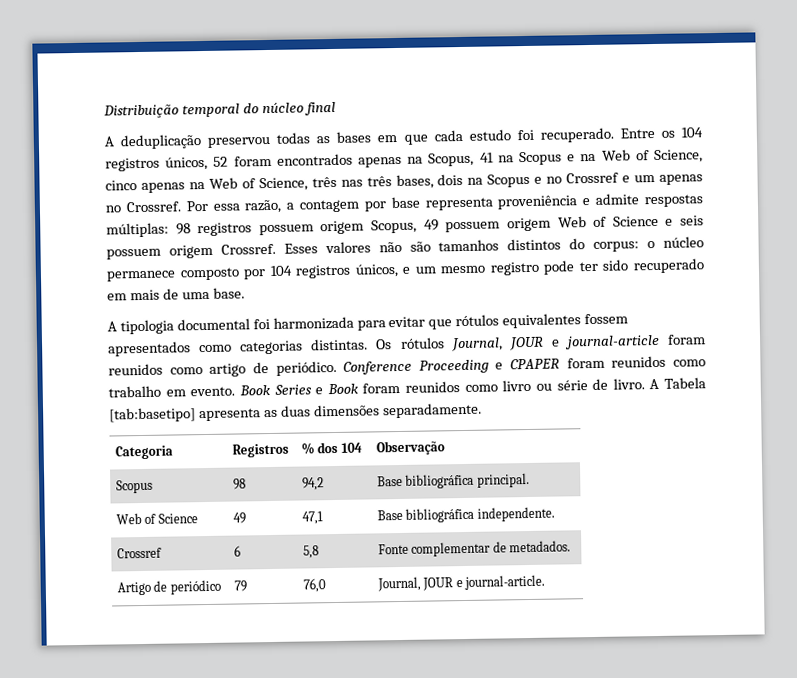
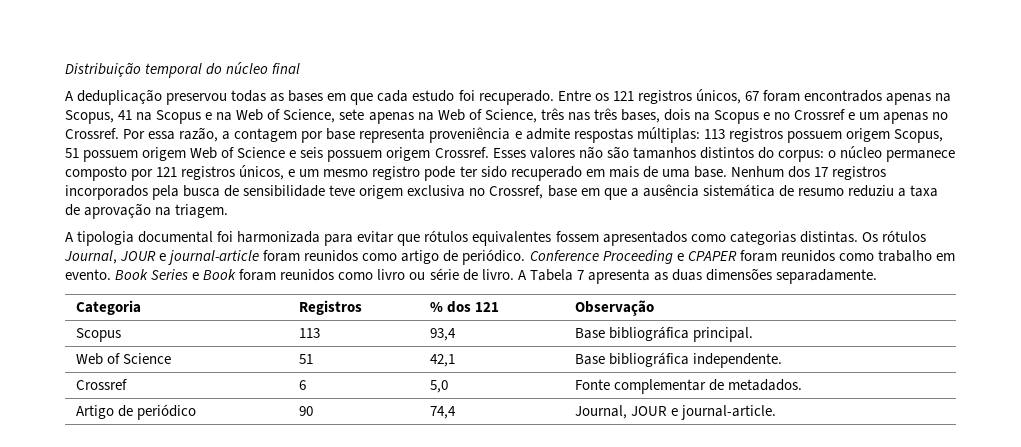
- Entre os 104 registros únicos, 52 foram encontrados apenas na Scopus, 41 na Scopus e na Web of Science, cinco apenas na Web of Science, três nas três bases, dois na Scopus e no Crossref e um apenas no Crossref.
+ Entre os 121 registros únicos, 67 foram encontrados apenas na Scopus, 41 na Scopus e na Web of Science, sete apenas na Web of Science, três nas três bases, dois na Scopus e no Crossref e um apenas no Crossref.
- Por essa razão, a contagem por base representa proveniência e admite respostas múltiplas: 98 registros possuem origem Scopus, 49 possuem origem Web of Science e seis possuem origem Crossref.
+ Por essa razão, a contagem por base representa proveniência e admite respostas múltiplas: 113 registros possuem origem Scopus, 51 possuem origem Web of Science e seis possuem origem Crossref.
- Esses valores não são tamanhos distintos do corpus: o núcleo permanece composto por 104 registros únicos, e um mesmo registro pode ter sido recuperado em mais de uma base.
+ Esses valores não são tamanhos distintos do corpus: o núcleo permanece composto por 121 registros únicos, e um mesmo registro pode ter sido recuperado em mais de uma base. Nenhum dos 17 registros incorporados pela busca de sensibilidade teve origem exclusiva no Crossref, base em que a ausência sistemática de resumo reduziu a taxa de aprovação na triagem.
- A Tabela [tab:basetipo] apresenta as duas dimensões separadamente.
+ A Tabela 7 apresenta as duas dimensões separadamente.
- Categoria | Registros | % dos 104 | Observação
+ Categoria | Registros | % dos 121 | Observação
- Scopus | 98 | 94,2 | Base bibliográfica principal.
+ Scopus | 113 | 93,4 | Base bibliográfica principal.
- Web of Science | 49 | 47,1 | Base bibliográfica independente.
+ Web of Science | 51 | 42,1 | Base bibliográfica independente.
- Crossref | 6 | 5,8 | Fonte complementar de metadados.
+ Crossref | 6 | 5,0 | Fonte complementar de metadados.
- Artigo de periódico | 79 | 76,0 | Journal, JOUR e journal-article.
+ Artigo de periódico | 90 | 74,4 | Journal, JOUR e journal-article.

